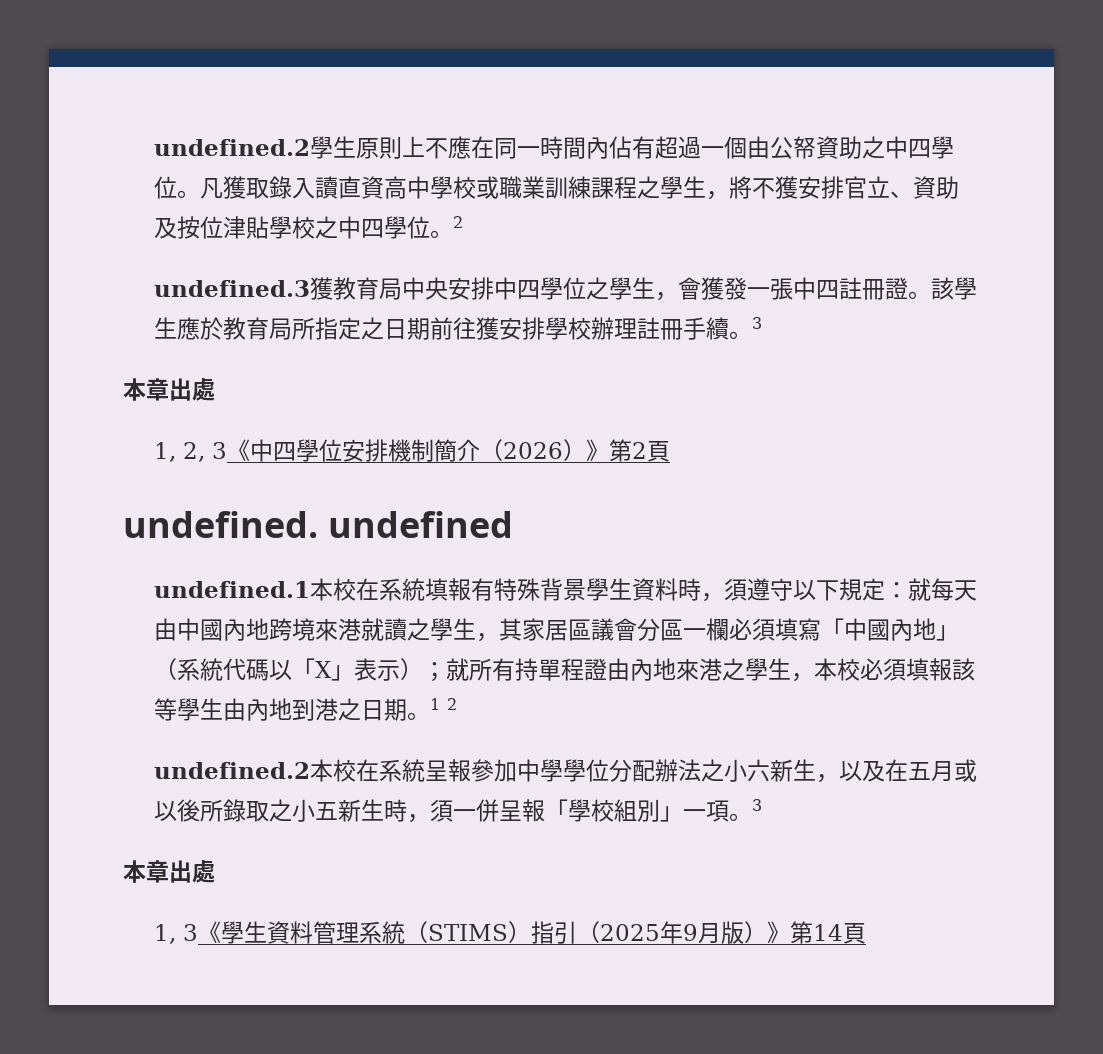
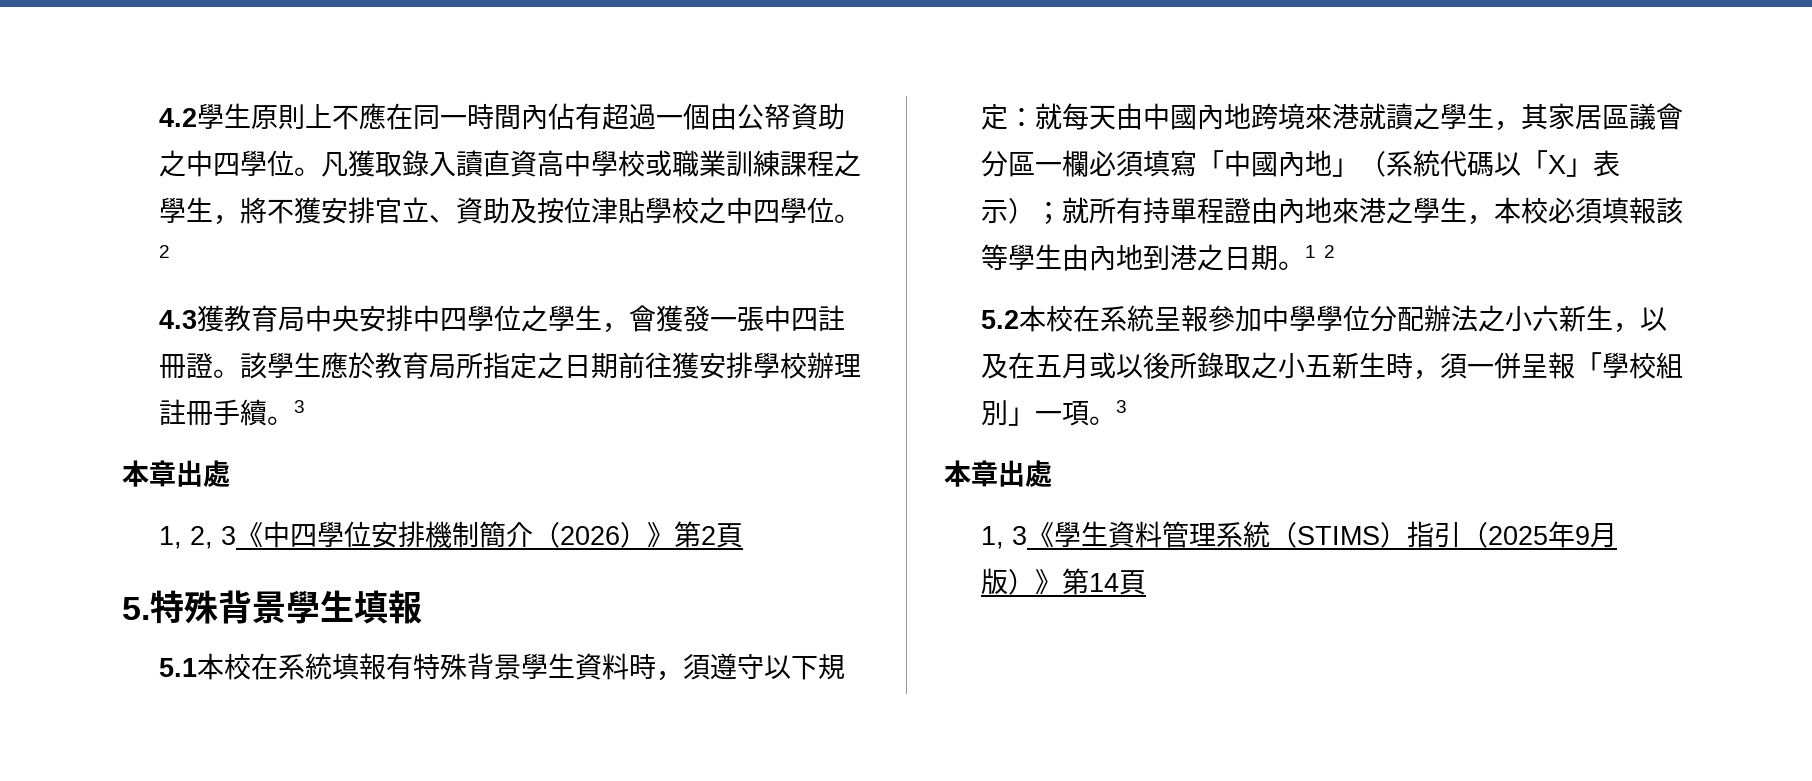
- undefined.2學生原則上不應在同一時間內佔有超過一個由公帑資助之中四學位。
+ 4.2學生原則上不應在同一時間內佔有超過一個由公帑資助之中四學位。
- undefined.3獲教育局中央安排中四學位之學生，會獲發一張中四註冊證。
+ 4.3獲教育局中央安排中四學位之學生，會獲發一張中四註冊證。
- undefined. undefined
- undefined.1本校在系統填報有特殊背景學生資料時，須遵守以下規定：就每天由中國內地跨境來港就讀之學生，其家居區議會分區一欄必須填寫「中國內地」（系統代碼以「X」表示）；就所有持單程證由內地來港之學生，本校必須填報該等學生由內地到港之日期。
+ 5.特殊背景學生填報
+ 5.1本校在系統填報有特殊背景學生資料時，須遵守以下規定：就每天由中國內地跨境來港就讀之學生，其家居區議會分區一欄必須填寫「中國內地」（系統代碼以「X」表示）；就所有持單程證由內地來港之學生，本校必須填報該等學生由內地到港之日期。
- undefined.2本校在系統呈報參加中學學位分配辦法之小六新生，以及在五月或以後所錄取之小五新生時，須一併呈報「學校組別」一項。
+ 5.2本校在系統呈報參加中學學位分配辦法之小六新生，以及在五月或以後所錄取之小五新生時，須一併呈報「學校組別」一項。

